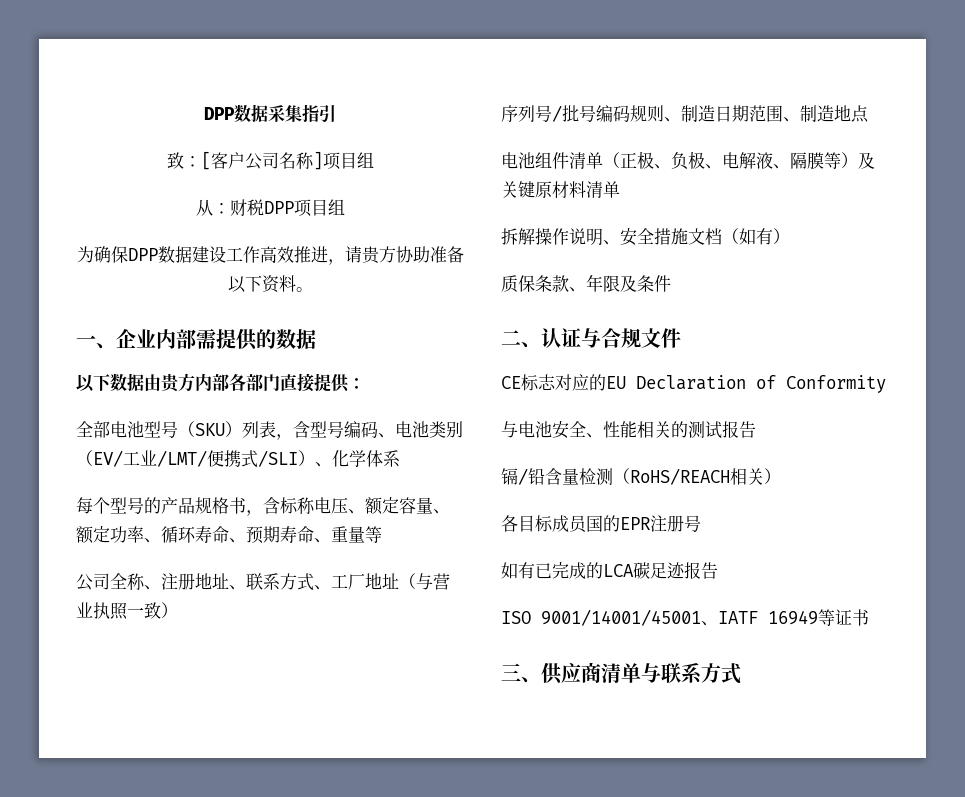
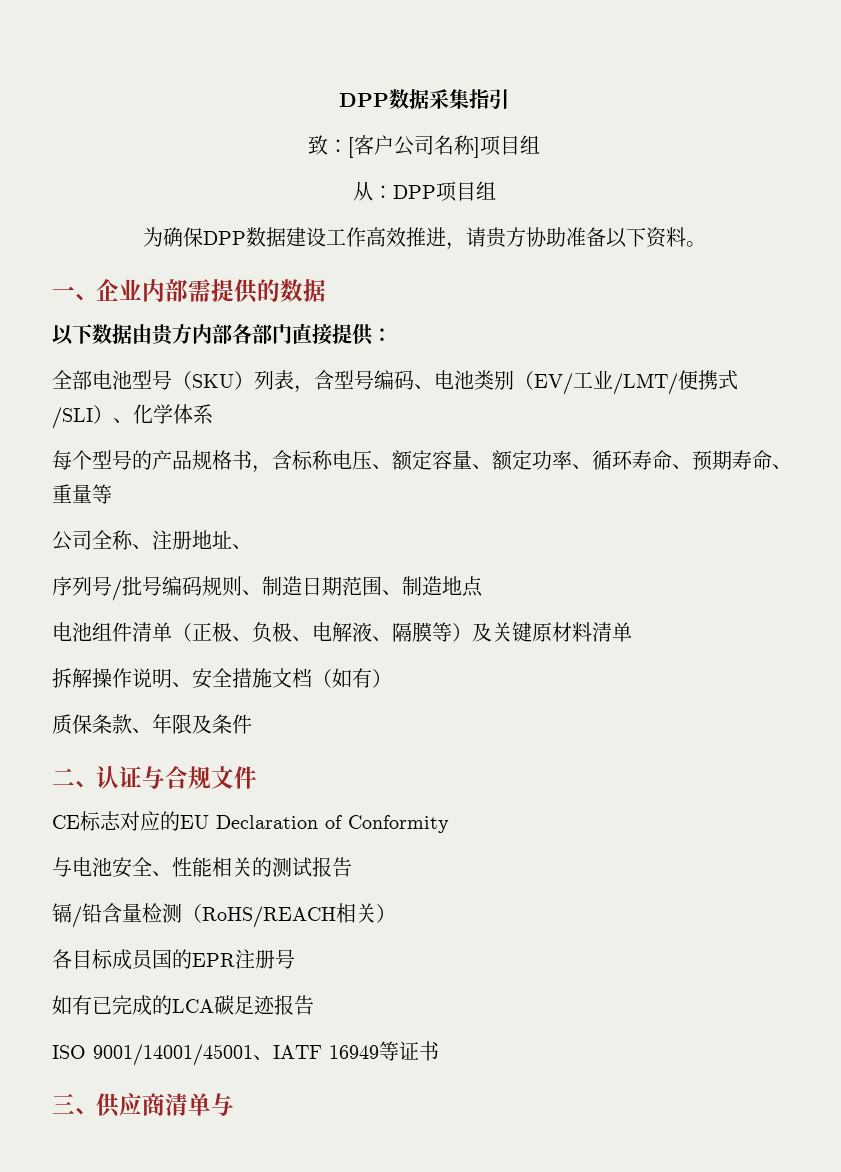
- 从：财税DPP项目组
+ 从：DPP项目组
- 公司全称、注册地址、联系方式、工厂地址（与营业执照一致）
+ 公司全称、注册地址、
- 三、供应商清单与联系方式
+ 三、供应商清单与

